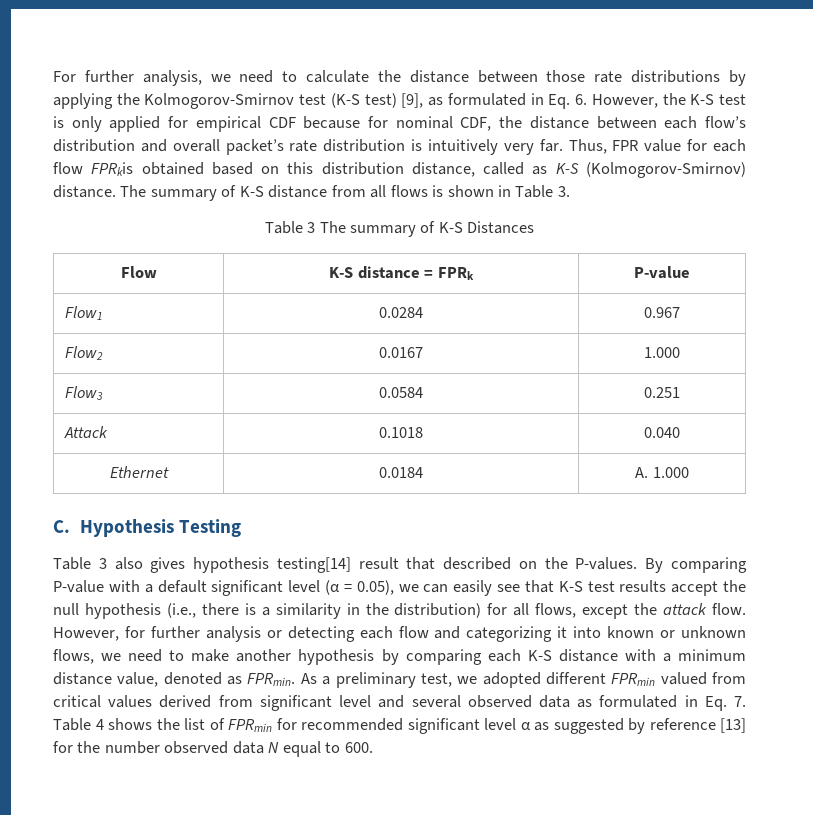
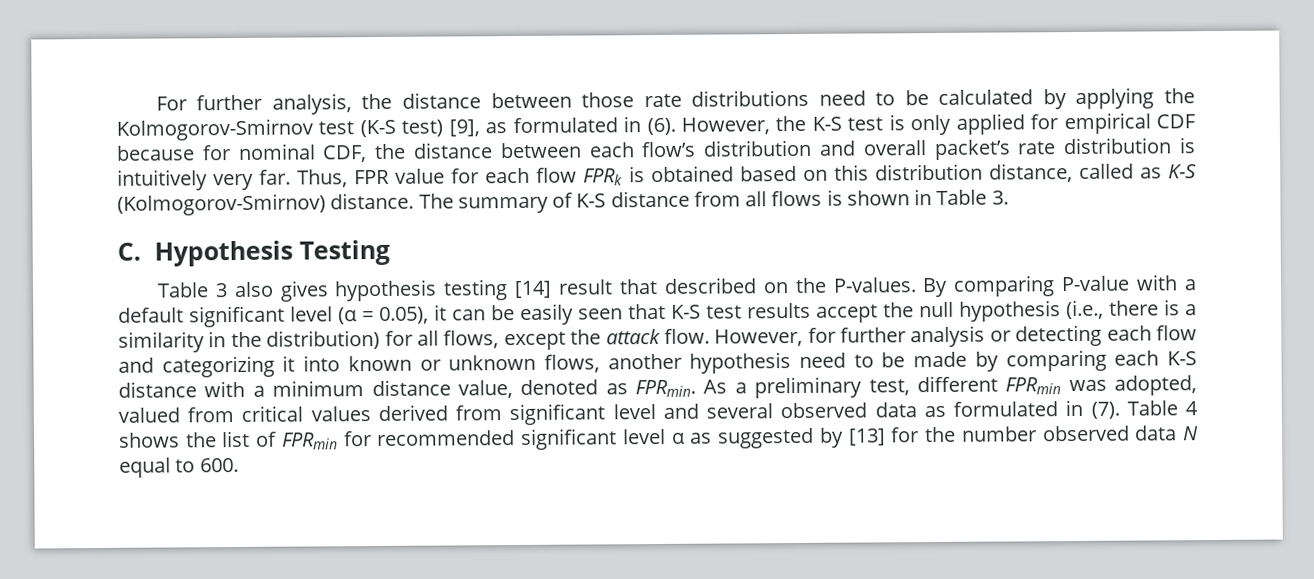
- For further analysis, we need to calculate the distance between those rate distributions by applying the Kolmogorov-Smirnov test (K-S test) [9], as formulated in Eq. 6. However, the K-S test is only applied for empirical CDF because for nominal CDF, the distance between each flow’s distribution and overall packet’s rate distribution is intuitively very far.
+ For further analysis, the distance between those rate distributions need to be calculated by applying the Kolmogorov-Smirnov test (K-S test) [9], as formulated in (6). However, the K-S test is only applied for empirical CDF because for nominal CDF, the distance between each flow’s distribution and overall packet’s rate distribution is intuitively very far.
- Thus, FPR value for each flow FPRkis obtained based on this distribution distance, called as K-S (Kolmogorov-Smirnov) distance.
+ Thus, FPR value for each flow FPRk is obtained based on this distribution distance, called as K-S (Kolmogorov-Smirnov) distance.
- Table 3 The summary of K-S Distances
- Flow | K-S distance = FPRk | P-value
- Flow1 | 0.0284 | 0.967
- Flow2 | 0.0167 | 1.000
- Flow3 | 0.0584 | 0.251
- Attack | 0.1018 | 0.040
- Ethernet | 0.0184 | A. 1.000
- Table 3 also gives hypothesis testing[14] result that described on the P-values.
+ Table 3 also gives hypothesis testing [14] result that described on the P-values.
- By comparing P-value with a default significant level (α = 0.05), we can easily see that K-S test results accept the null hypothesis (i.e., there is a similarity in the distribution) for all flows, except the attack flow.
+ By comparing P-value with a default significant level (α = 0.05), it can be easily seen that K-S test results accept the null hypothesis (i.e., there is a similarity in the distribution) for all flows, except the attack flow.
- However, for further analysis or detecting each flow and categorizing it into known or unknown flows, we need to make another hypothesis by comparing each K-S distance with a minimum distance value, denoted as FPRmin.
+ However, for further analysis or detecting each flow and categorizing it into known or unknown flows, another hypothesis need to be made by comparing each K-S distance with a minimum distance value, denoted as FPRmin.
- As a preliminary test, we adopted different FPRmin valued from critical values derived from significant level and several observed data as formulated in Eq. 7. Table 4 shows the list of FPRmin for recommended significant level α as suggested by reference [13] for the number observed data N equal to 600.
+ As a preliminary test, different FPRmin was adopted, valued from critical values derived from significant level and several observed data as formulated in (7). Table 4 shows the list of FPRmin for recommended significant level α as suggested by [13] for the number observed data N equal to 600.

